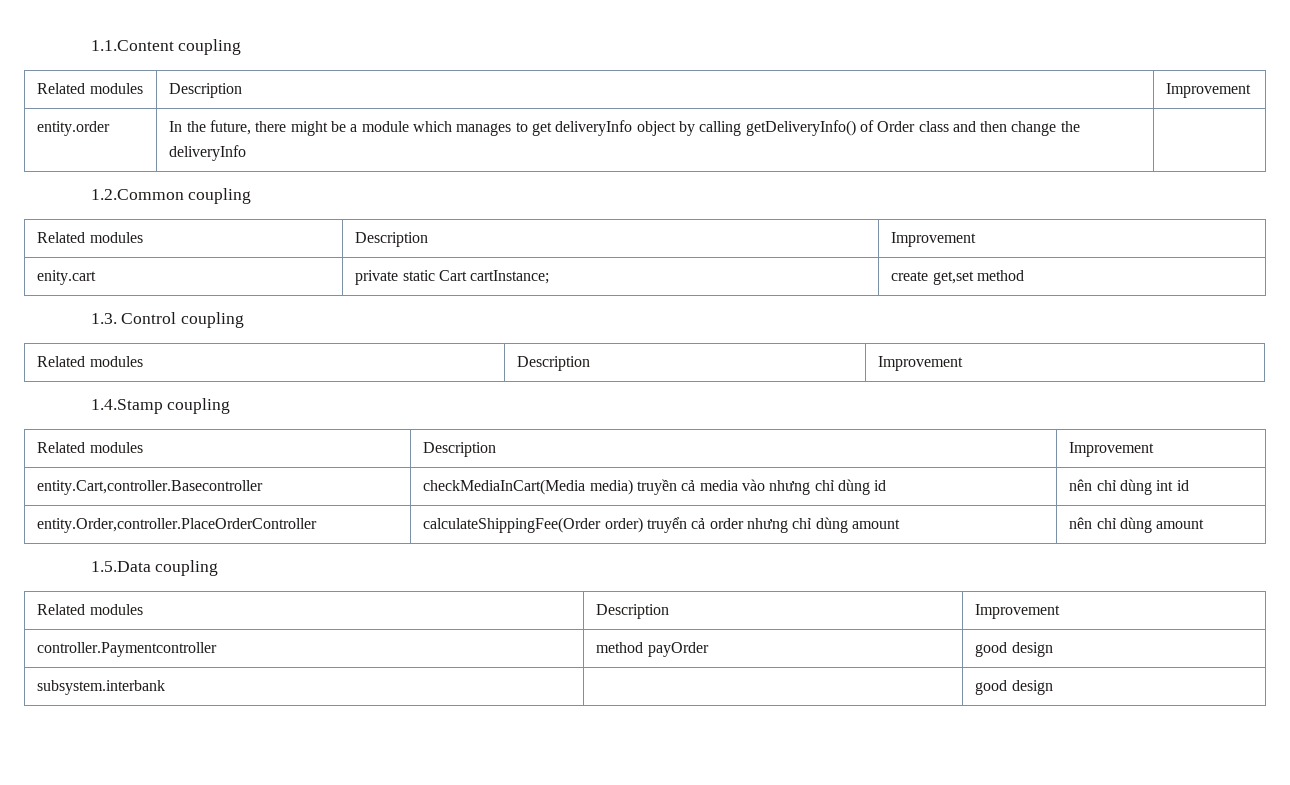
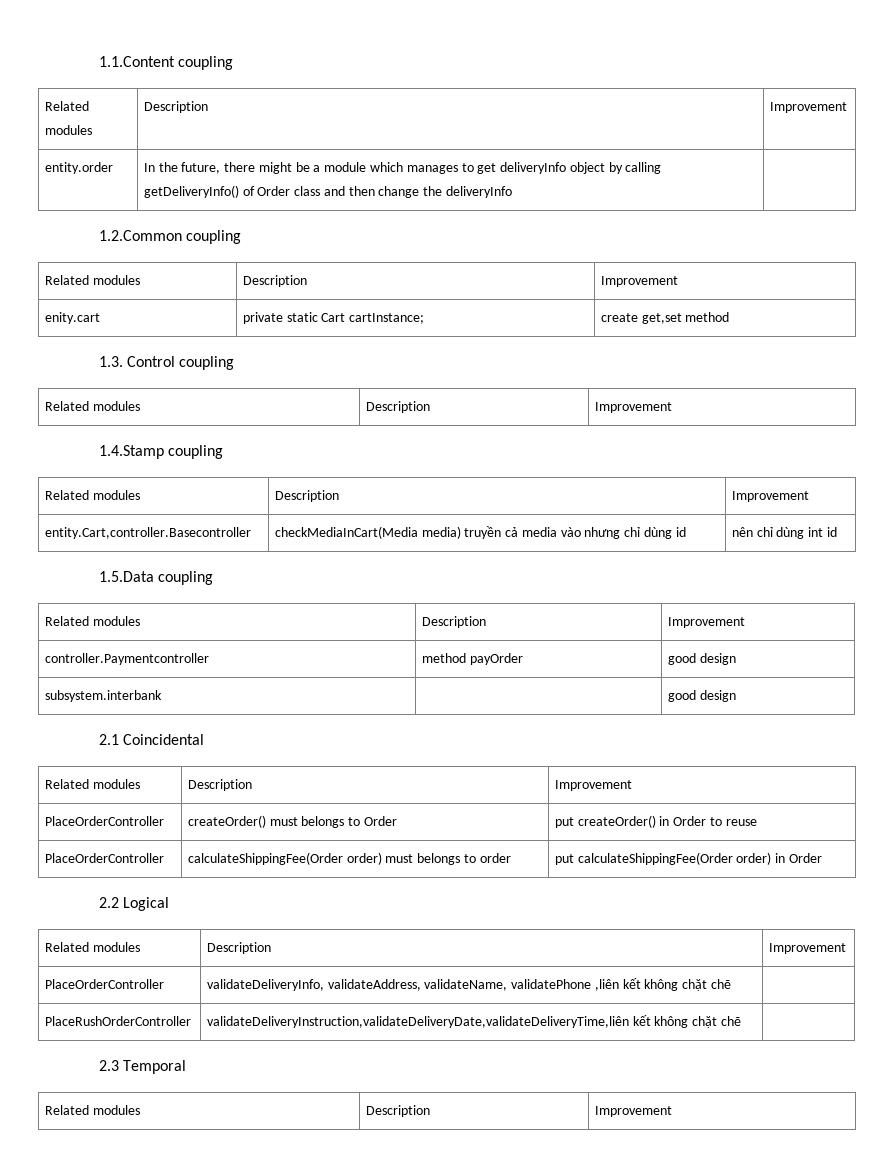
- entity.Order,controller.PlaceOrderController | calculateShippingFee(Order order) truyển cả order nhưng chỉ dùng amount | nên chỉ dùng amount
+ 2.1 Coincidental
+ Related modules | Description | Improvement
+ PlaceOrderController | createOrder() must belongs to Order | put createOrder() in Order to reuse
+ PlaceOrderController | calculateShippingFee(Order order) must belongs to order | put calculateShippingFee(Order order) in Order
+ 2.2 Logical
+ Related modules | Description | Improvement
+ PlaceOrderController | validateDeliveryInfo, validateAddress, validateName, validatePhone ,liên kết không chặt chẽ |
+ PlaceRushOrderController | validateDeliveryInstruction,validateDeliveryDate,validateDeliveryTime,liên kết không chặt chẽ |
+ 2.3 Temporal
+ Related modules | Description | Improvement

